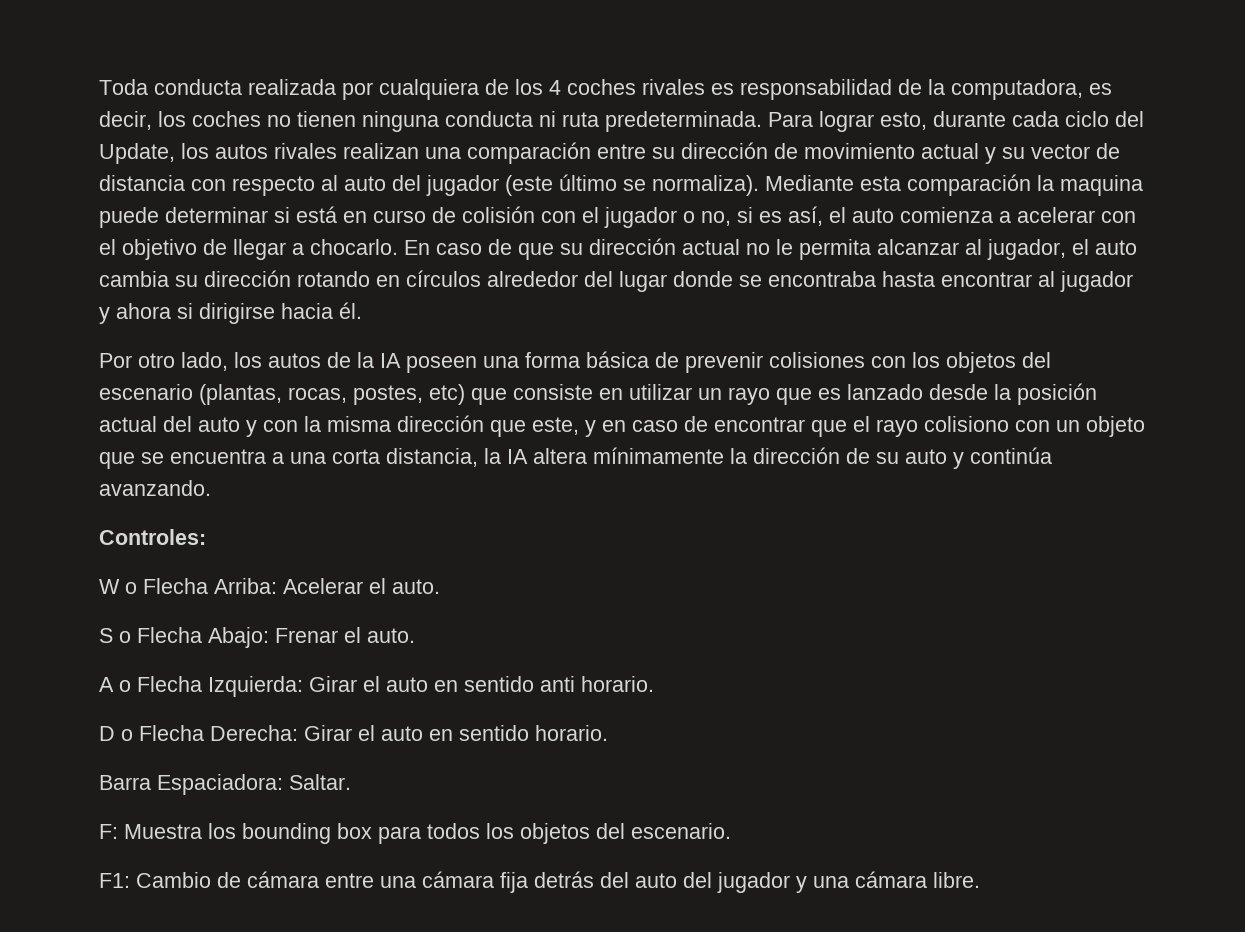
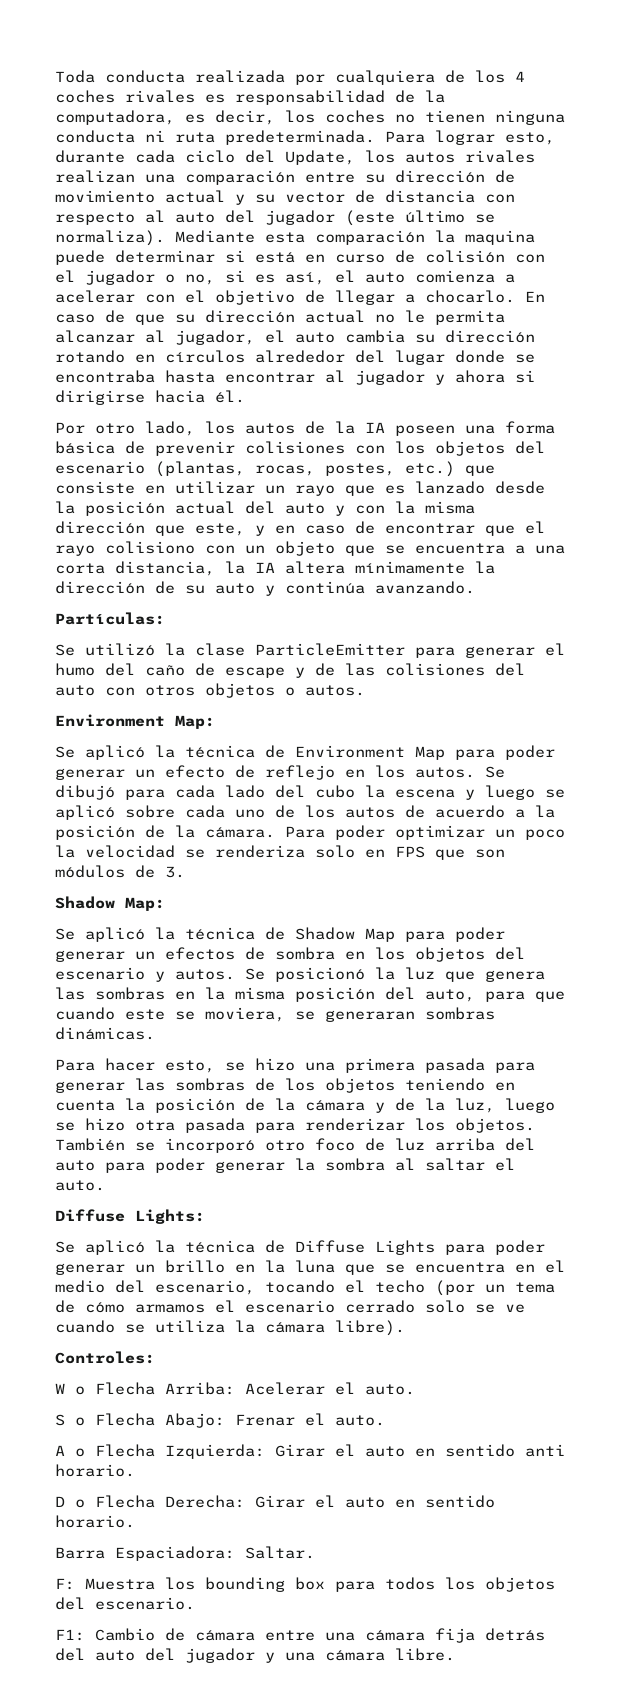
- Por otro lado, los autos de la IA poseen una forma básica de prevenir colisiones con los objetos del escenario (plantas, rocas, postes, etc) que consiste en utilizar un rayo que es lanzado desde la posición actual del auto y con la misma dirección que este, y en caso de encontrar que el rayo colisiono con un objeto que se encuentra a una corta distancia, la IA altera mínimamente la dirección de su auto y continúa avanzando.
+ Por otro lado, los autos de la IA poseen una forma básica de prevenir colisiones con los objetos del escenario (plantas, rocas, postes, etc.) que consiste en utilizar un rayo que es lanzado desde la posición actual del auto y con la misma dirección que este, y en caso de encontrar que el rayo colisiono con un objeto que se encuentra a una corta distancia, la IA altera mínimamente la dirección de su auto y continúa avanzando.
+ Partículas:
+ Se utilizó la clase ParticleEmitter para generar el humo del caño de escape y de las colisiones del auto con otros objetos o autos.
+ Environment Map:
+ Se aplicó la técnica de Environment Map para poder generar un efecto de reflejo en los autos. Se dibujó para cada lado del cubo la escena y luego se aplicó sobre cada uno de los autos de acuerdo a la posición de la cámara. Para poder optimizar un poco la velocidad se renderiza solo en FPS que son módulos de 3.
+ Shadow Map:
+ Se aplicó la técnica de Shadow Map para poder generar un efectos de sombra en los objetos del escenario y autos. Se posicionó la luz que genera las sombras en la misma posición del auto, para que cuando este se moviera, se generaran sombras dinámicas.
+ Para hacer esto, se hizo una primera pasada para generar las sombras de los objetos teniendo en cuenta la posición de la cámara y de la luz, luego se hizo otra pasada para renderizar los objetos. También se incorporó otro foco de luz arriba del auto para poder generar la sombra al saltar el auto.
+ Diffuse Lights:
+ Se aplicó la técnica de Diffuse Lights para poder generar un brillo en la luna que se encuentra en el medio del escenario, tocando el techo (por un tema de cómo armamos el escenario cerrado solo se ve cuando se utiliza la cámara libre).

